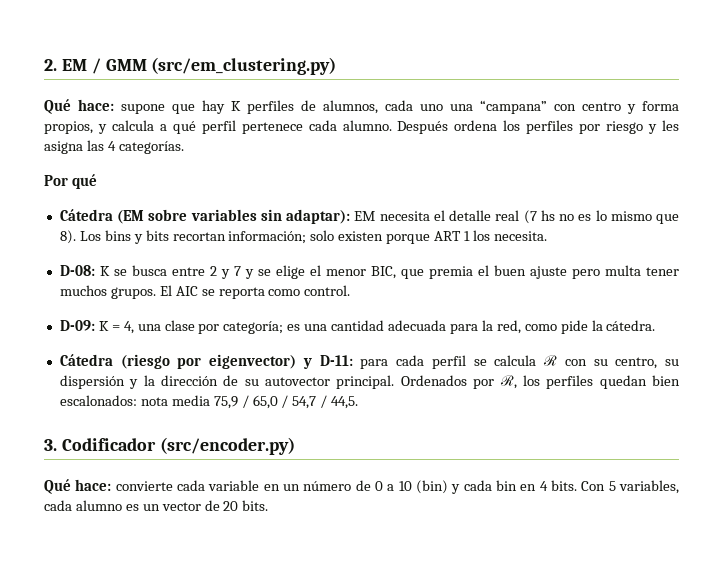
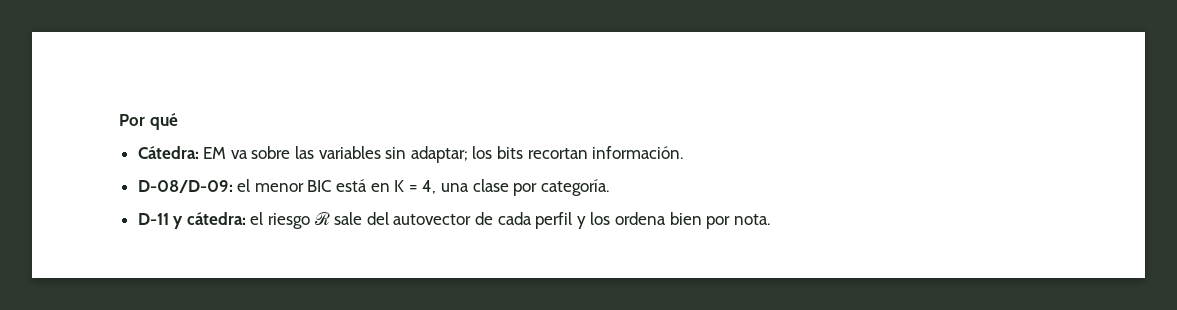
- 2. EM / GMM (src/em_clustering.py)
- Qué hace: supone que hay K perfiles de alumnos, cada uno una “campana” con centro y forma propios, y calcula a qué perfil pertenece cada alumno. Después ordena los perfiles por riesgo y les asigna las 4 categorías.
  Por qué
- Cátedra (EM sobre variables sin adaptar): EM necesita el detalle real (7 hs no es lo mismo que 8). Los bins y bits recortan información; solo existen porque ART 1 los necesita.
- D-08: K se busca entre 2 y 7 y se elige el menor BIC, que premia el buen ajuste pero multa tener muchos grupos. El AIC se reporta como control.
- D-09: K = 4, una clase por categoría; es una cantidad adecuada para la red, como pide la cátedra.
- Cátedra (riesgo por eigenvector) y D-11: para cada perfil se calcula ℛ con su centro, su dispersión y la dirección de su autovector principal. Ordenados por ℛ, los perfiles quedan bien escalonados: nota media 75,9 / 65,0 / 54,7 / 44,5.
- 3. Codificador (src/encoder.py)
- Qué hace: convierte cada variable en un número de 0 a 10 (bin) y cada bin en 4 bits. Con 5 variables, cada alumno es un vector de 20 bits.
+ Cátedra: EM va sobre las variables sin adaptar; los bits recortan información.
+ D-08/D-09: el menor BIC está en K = 4, una clase por categoría.
+ D-11 y cátedra: el riesgo ℛ sale del autovector de cada perfil y los ordena bien por nota.

